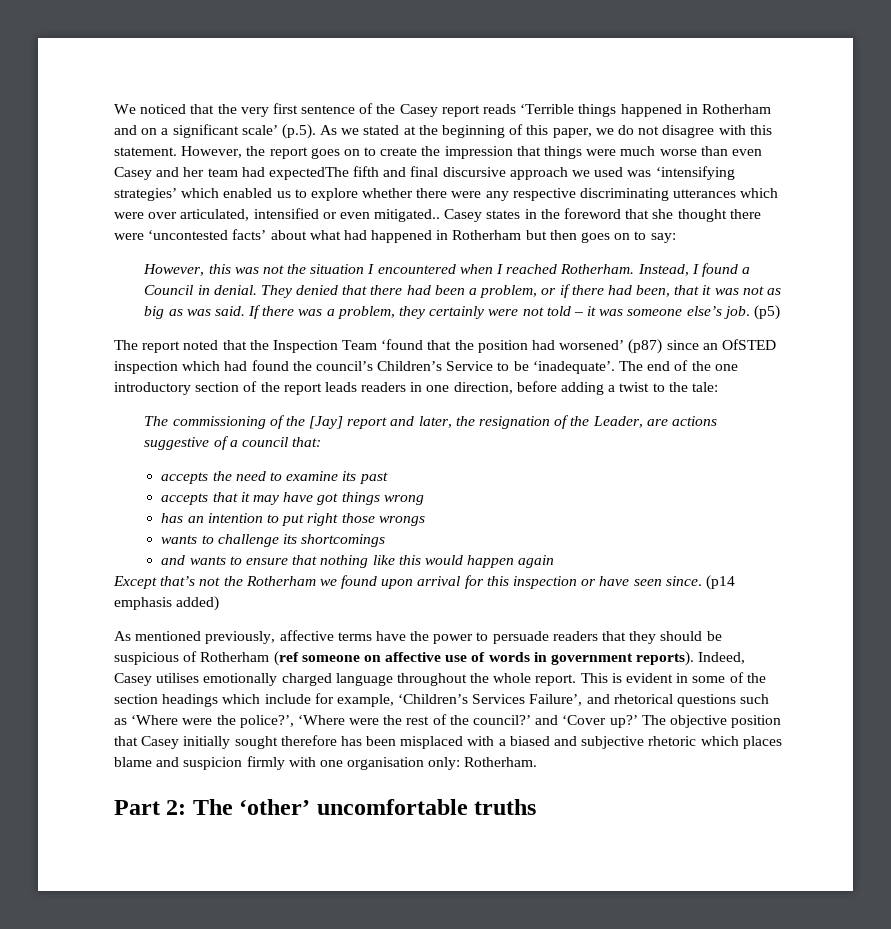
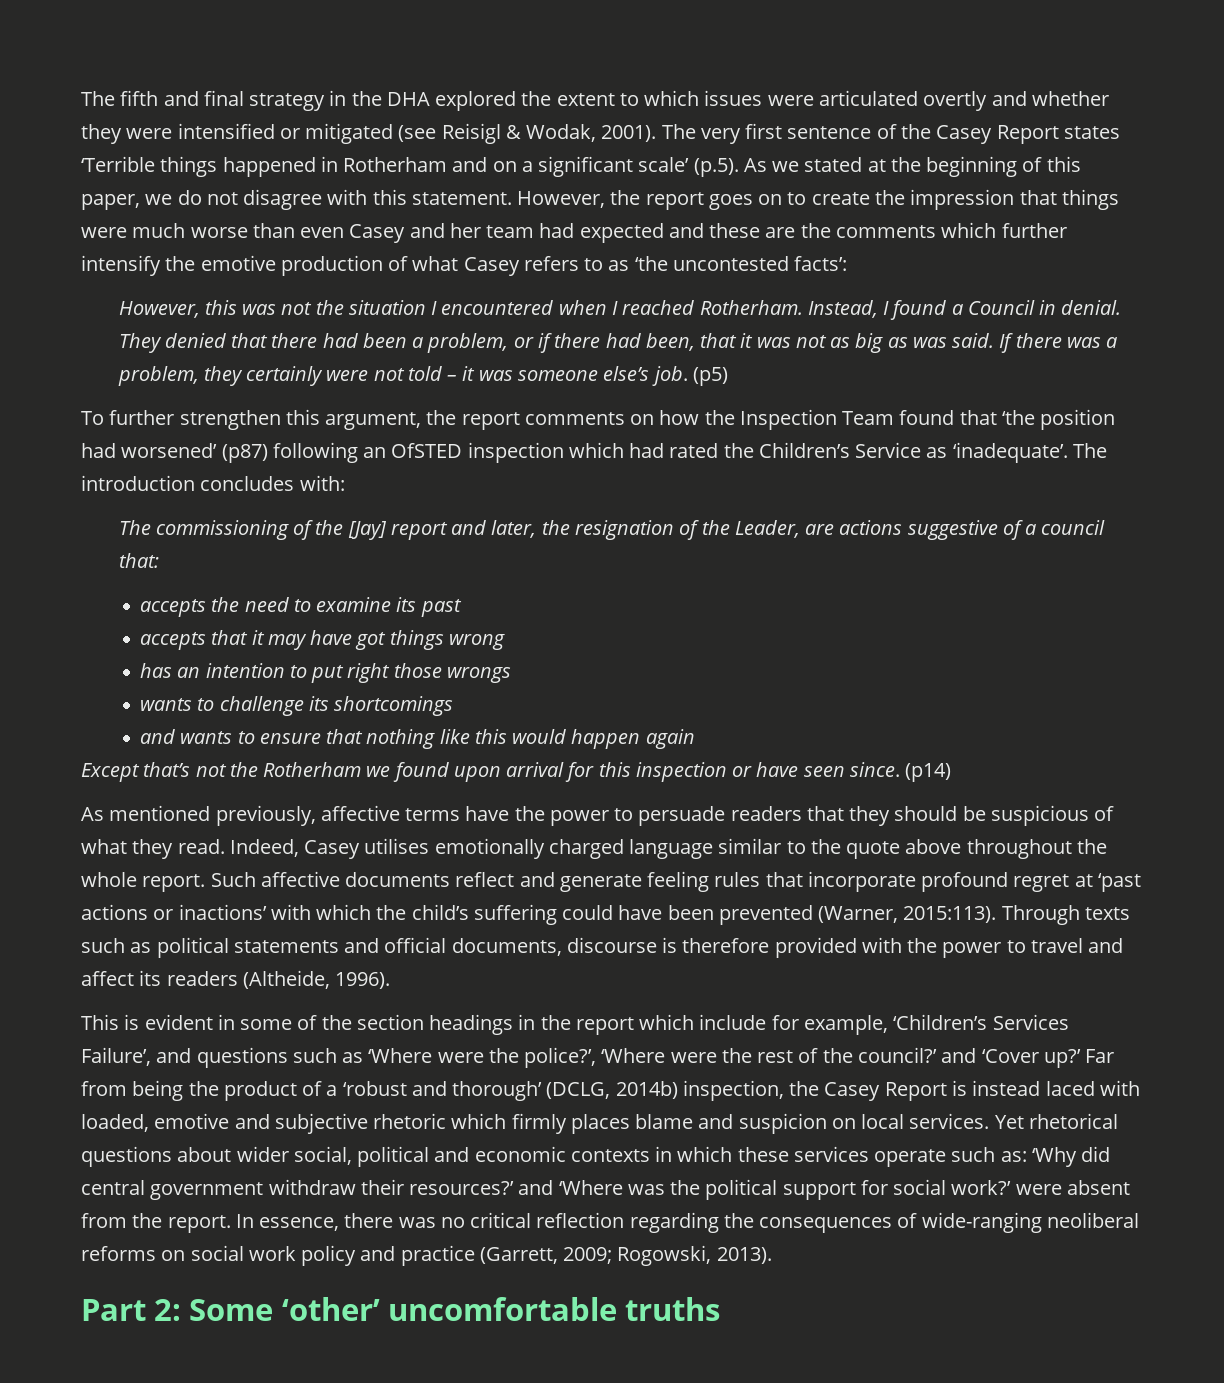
- We noticed that the very first sentence of the Casey report reads ‘Terrible things happened in Rotherham and on a significant scale’ (p.5). As we stated at the beginning of this paper, we do not disagree with this statement.
+ The fifth and final strategy in the DHA explored the extent to which issues were articulated overtly and whether they were intensified or mitigated (see Reisigl & Wodak, 2001). The very first sentence of the Casey Report states ‘Terrible things happened in Rotherham and on a significant scale’ (p.5). As we stated at the beginning of this paper, we do not disagree with this statement.
- However, the report goes on to create the impression that things were much worse than even Casey and her team had expectedThe fifth and final discursive approach we used was ‘intensifying strategies’ which enabled us to explore whether there were any respective discriminating utterances which were over articulated, intensified or even mitigated.. Casey states in the foreword that she thought there were ‘uncontested facts’ about what had happened in Rotherham but then goes on to say:
+ However, the report goes on to create the impression that things were much worse than even Casey and her team had expected and these are the comments which further intensify the emotive production of what Casey refers to as ‘the uncontested facts’:
- The report noted that the Inspection Team ‘found that the position had worsened’ (p87) since an OfSTED inspection which had found the council’s Children’s Service to be ‘inadequate’. The end of the one introductory section of the report leads readers in one direction, before adding a twist to the tale:
+ To further strengthen this argument, the report comments on how the Inspection Team found that ‘the position had worsened’ (p87) following an OfSTED inspection which had rated the Children’s Service as ‘inadequate’. The introduction concludes with:
- (p14 emphasis added)
+ (p14)
- As mentioned previously, affective terms have the power to persuade readers that they should be suspicious of Rotherham (ref someone on affective use of words in government reports).
+ As mentioned previously, affective terms have the power to persuade readers that they should be suspicious of what they read.
- Indeed, Casey utilises emotionally charged language throughout the whole report. This is evident in some of the section headings which include for example, ‘Children’s Services Failure’, and rhetorical questions such as ‘Where were the police?’, ‘Where were the rest of the council?’ and ‘Cover up?’
+ Indeed, Casey utilises emotionally charged language similar to the quote above throughout the whole report. Such affective documents reflect and generate feeling rules that incorporate profound regret at ‘past actions or inactions’ with which the child’s suffering could have been prevented (Warner, 2015:113). Through texts such as political statements and official documents, discourse is therefore provided with the power to travel and affect its readers (Altheide, 1996).
+ This is evident in some of the section headings in the report which include for example, ‘Children’s Services Failure’, and questions such as ‘Where were the police?’, ‘Where were the rest of the council?’ and ‘Cover up?’
- The objective position that Casey initially sought therefore has been misplaced with a biased and subjective rhetoric which places blame and suspicion firmly with one organisation only: Rotherham.
+ Far from being the product of a ‘robust and thorough’ (DCLG, 2014b) inspection, the Casey Report is instead laced with loaded, emotive and subjective rhetoric which firmly places blame and suspicion on local services. Yet rhetorical questions about wider social, political and economic contexts in which these services operate such as: ‘Why did central government withdraw their resources?’ and ‘Where was the political support for social work?’ were absent from the report. In essence, there was no critical reflection regarding the consequences of wide-ranging neoliberal reforms on social work policy and practice (Garrett, 2009; Rogowski, 2013).
- Part 2: The ‘other’ uncomfortable truths
+ Part 2: Some ‘other’ uncomfortable truths

